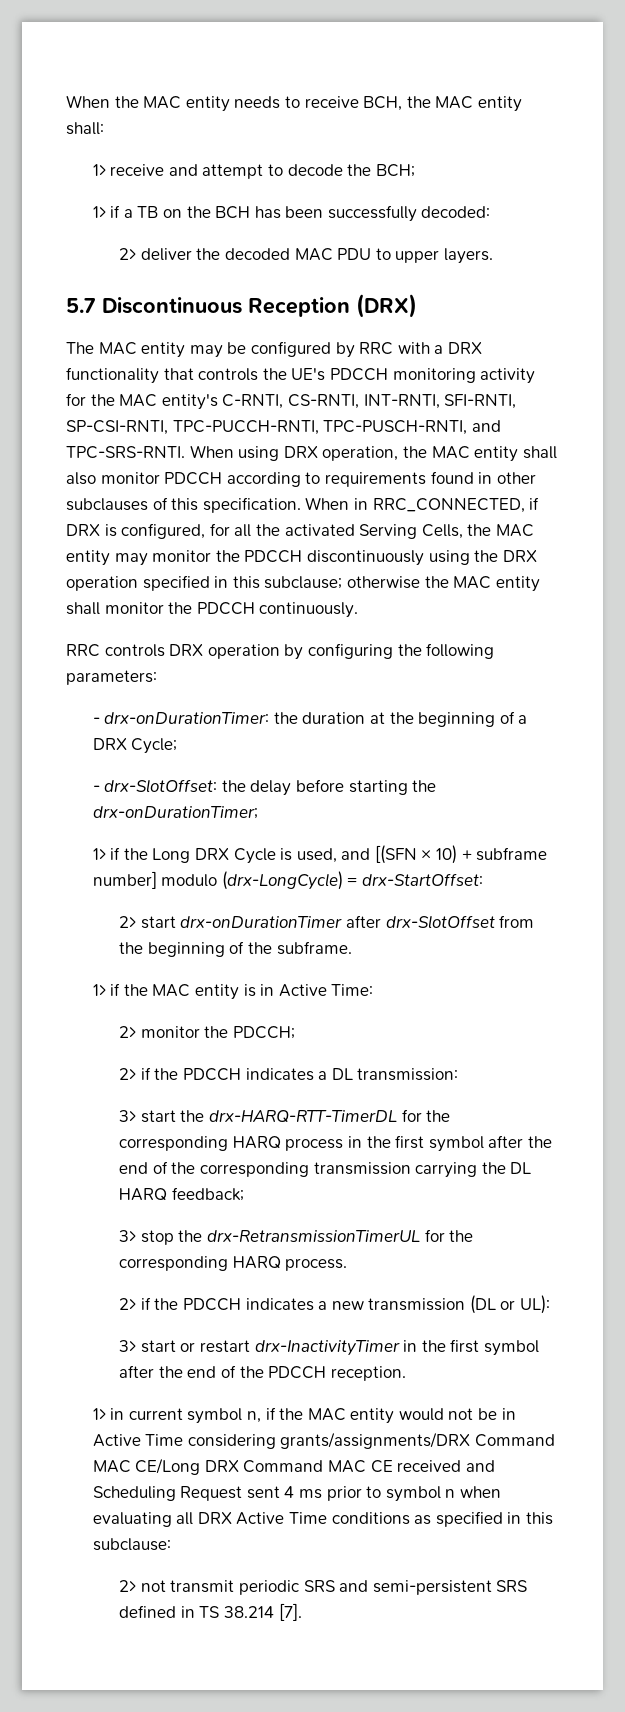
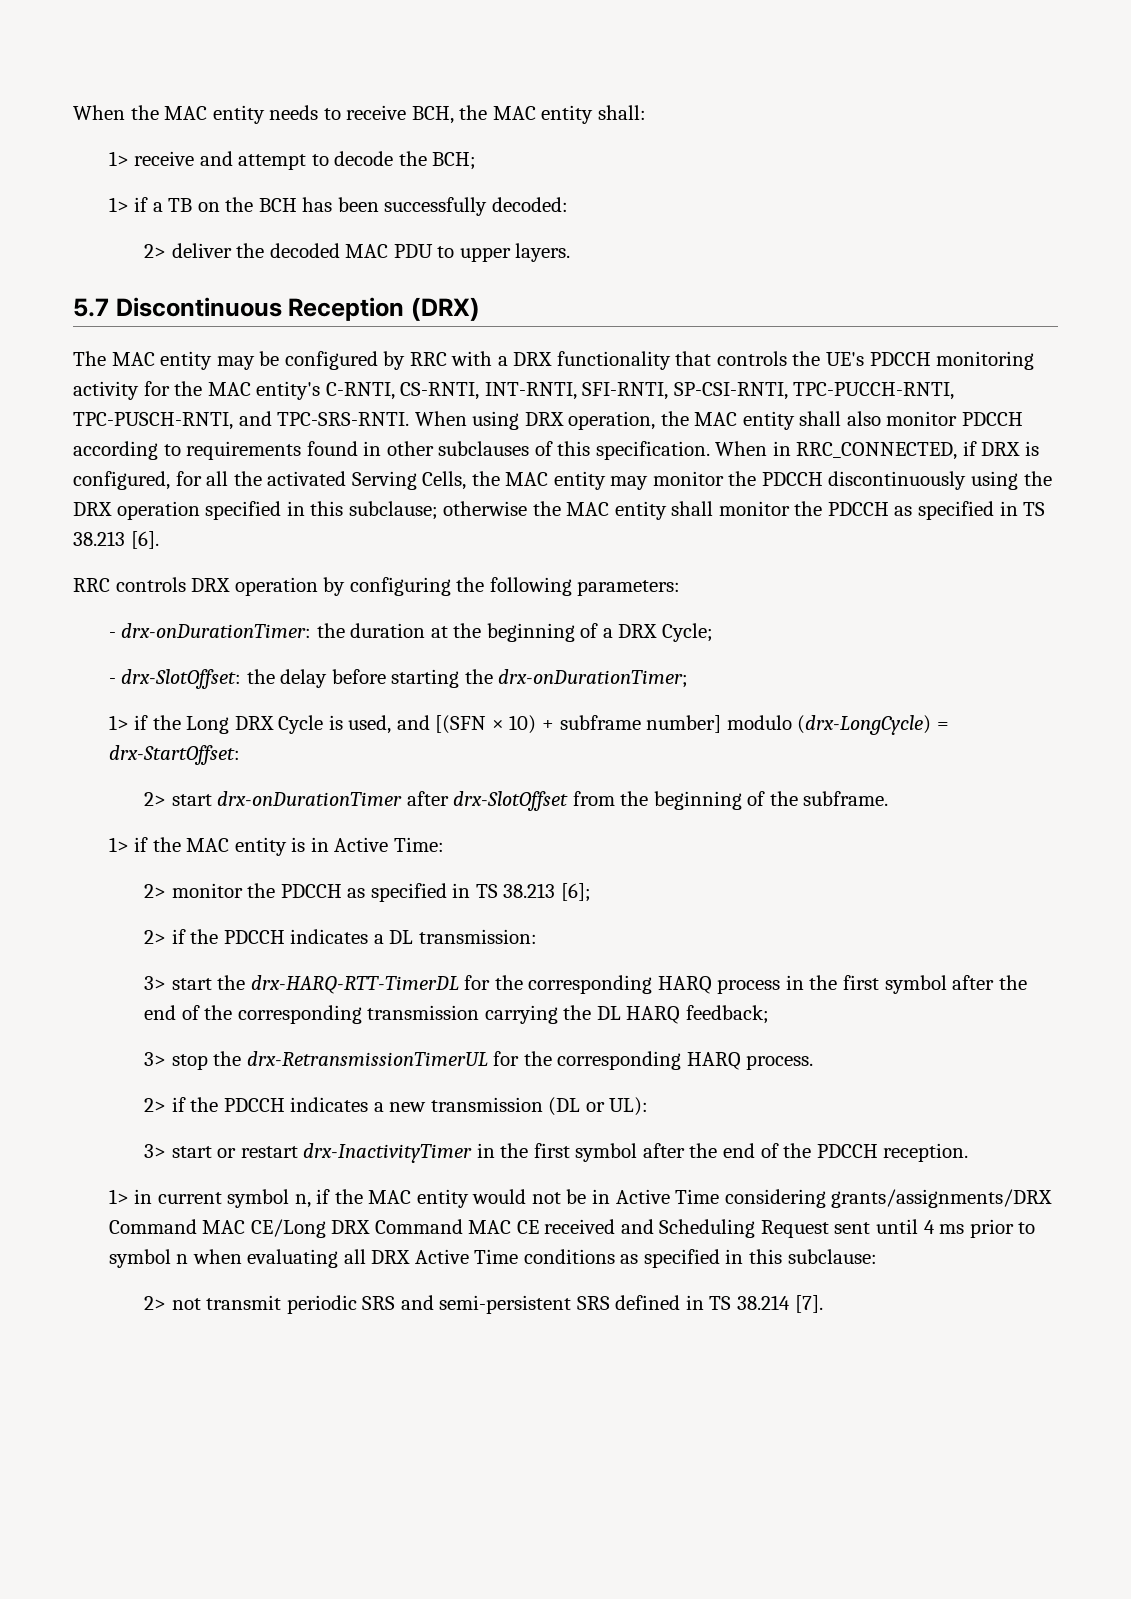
- When in RRC_CONNECTED, if DRX is configured, for all the activated Serving Cells, the MAC entity may monitor the PDCCH discontinuously using the DRX operation specified in this subclause; otherwise the MAC entity shall monitor the PDCCH continuously.
+ When in RRC_CONNECTED, if DRX is configured, for all the activated Serving Cells, the MAC entity may monitor the PDCCH discontinuously using the DRX operation specified in this subclause; otherwise the MAC entity shall monitor the PDCCH as specified in TS 38.213 [6].
- 2> monitor the PDCCH;
+ 2> monitor the PDCCH as specified in TS 38.213 [6];
- 1> in current symbol n, if the MAC entity would not be in Active Time considering grants/assignments/DRX Command MAC CE/Long DRX Command MAC CE received and Scheduling Request sent 4 ms prior to symbol n when evaluating all DRX Active Time conditions as specified in this subclause:
+ 1> in current symbol n, if the MAC entity would not be in Active Time considering grants/assignments/DRX Command MAC CE/Long DRX Command MAC CE received and Scheduling Request sent until 4 ms prior to symbol n when evaluating all DRX Active Time conditions as specified in this subclause:

